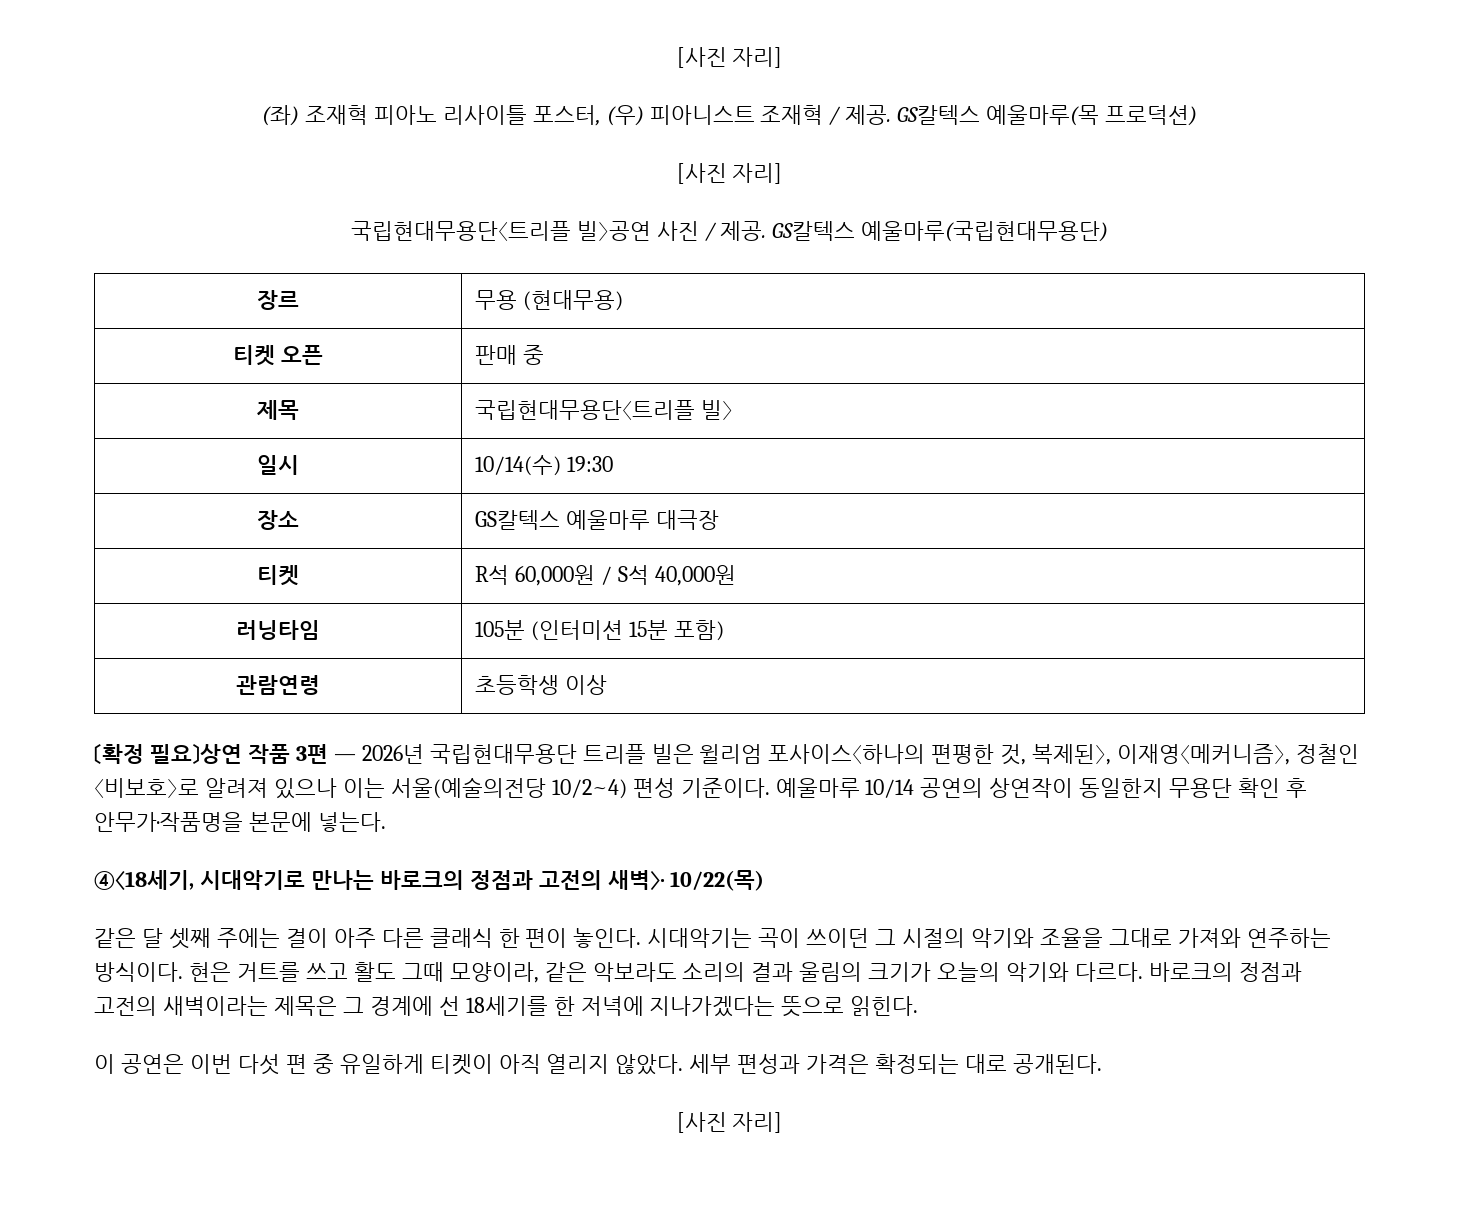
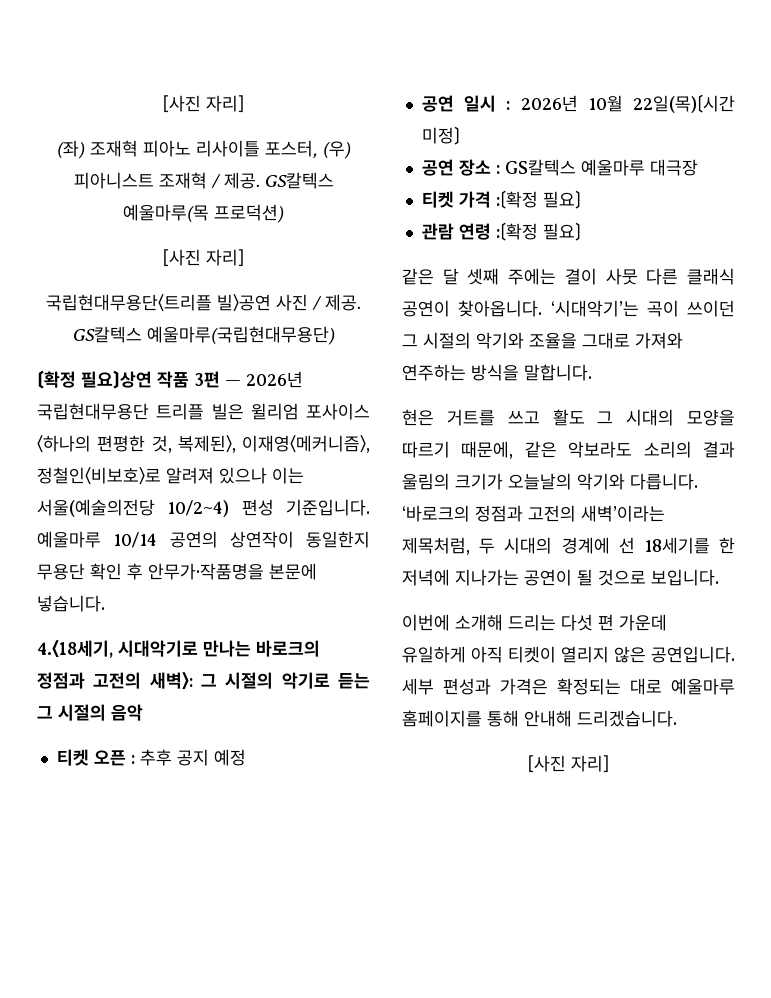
- 장르 | 무용 (현대무용)
- 티켓 오픈 | 판매 중
- 제목 | 국립현대무용단〈트리플 빌〉
- 일시 | 10/14(수) 19:30
- 장소 | GS칼텍스 예울마루 대극장
- 티켓 | R석 60,000원 / S석 40,000원
- 러닝타임 | 105분 (인터미션 15분 포함)
- 관람연령 | 초등학생 이상
- 〔확정 필요〕상연 작품 3편 — 2026년 국립현대무용단 트리플 빌은 윌리엄 포사이스〈하나의 편평한 것, 복제된〉, 이재영〈메커니즘〉, 정철인〈비보호〉로 알려져 있으나 이는 서울(예술의전당 10/2~4) 편성 기준이다.
+ 〔확정 필요〕상연 작품 3편 — 2026년 국립현대무용단 트리플 빌은 윌리엄 포사이스〈하나의 편평한 것, 복제된〉, 이재영〈메커니즘〉, 정철인〈비보호〉로 알려져 있으나 이는 서울(예술의전당 10/2~4) 편성 기준입니다.
- 예울마루 10/14 공연의 상연작이 동일한지 무용단 확인 후 안무가·작품명을 본문에 넣는다.
- ④〈18세기, 시대악기로 만나는 바로크의 정점과 고전의 새벽〉· 10/22(목)
+ 예울마루 10/14 공연의 상연작이 동일한지 무용단 확인 후 안무가·작품명을 본문에 넣습니다.
+ 4.〈18세기, 시대악기로 만나는 바로크의 정점과 고전의 새벽〉: 그 시절의 악기로 듣는 그 시절의 음악
+ 티켓 오픈 : 추후 공지 예정
+ 공연 일시 : 2026년 10월 22일(목)〔시간 미정〕
+ 공연 장소 : GS칼텍스 예울마루 대극장
+ 티켓 가격 :〔확정 필요〕
+ 관람 연령 :〔확정 필요〕
- 같은 달 셋째 주에는 결이 아주 다른 클래식 한 편이 놓인다. 시대악기는 곡이 쓰이던 그 시절의 악기와 조율을 그대로 가져와 연주하는 방식이다. 현은 거트를 쓰고 활도 그때 모양이라, 같은 악보라도 소리의 결과 울림의 크기가 오늘의 악기와 다르다. 바로크의 정점과 고전의 새벽이라는 제목은 그 경계에 선 18세기를 한 저녁에 지나가겠다는 뜻으로 읽힌다.
- 이 공연은 이번 다섯 편 중 유일하게 티켓이 아직 열리지 않았다.
+ 같은 달 셋째 주에는 결이 사뭇 다른 클래식 공연이 찾아옵니다. ‘시대악기’는 곡이 쓰이던 그 시절의 악기와 조율을 그대로 가져와 연주하는 방식을 말합니다.
+ 현은 거트를 쓰고 활도 그 시대의 모양을 따르기 때문에, 같은 악보라도 소리의 결과 울림의 크기가 오늘날의 악기와 다릅니다. ‘바로크의 정점과 고전의 새벽’이라는 제목처럼, 두 시대의 경계에 선 18세기를 한 저녁에 지나가는 공연이 될 것으로 보입니다.
+ 이번에 소개해 드리는 다섯 편 가운데 유일하게 아직 티켓이 열리지 않은 공연입니다.
- 세부 편성과 가격은 확정되는 대로 공개된다.
+ 세부 편성과 가격은 확정되는 대로 예울마루 홈페이지를 통해 안내해 드리겠습니다.

